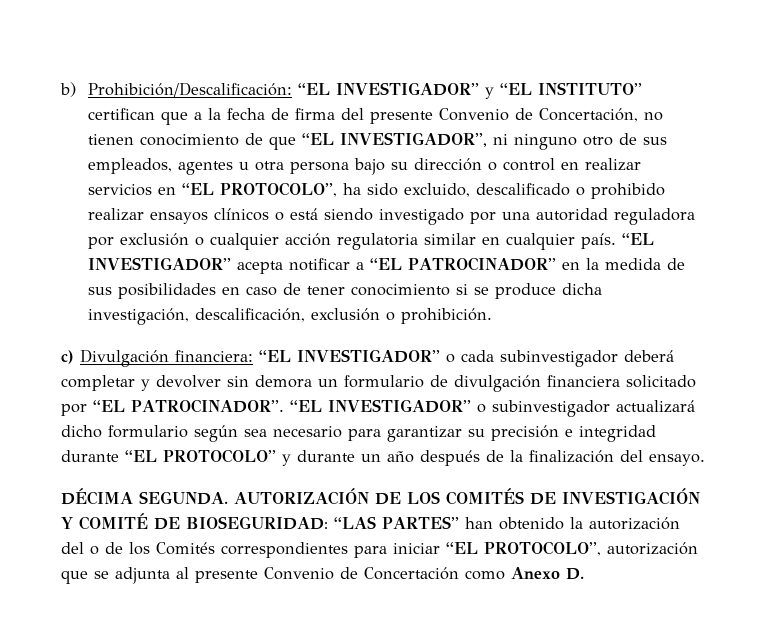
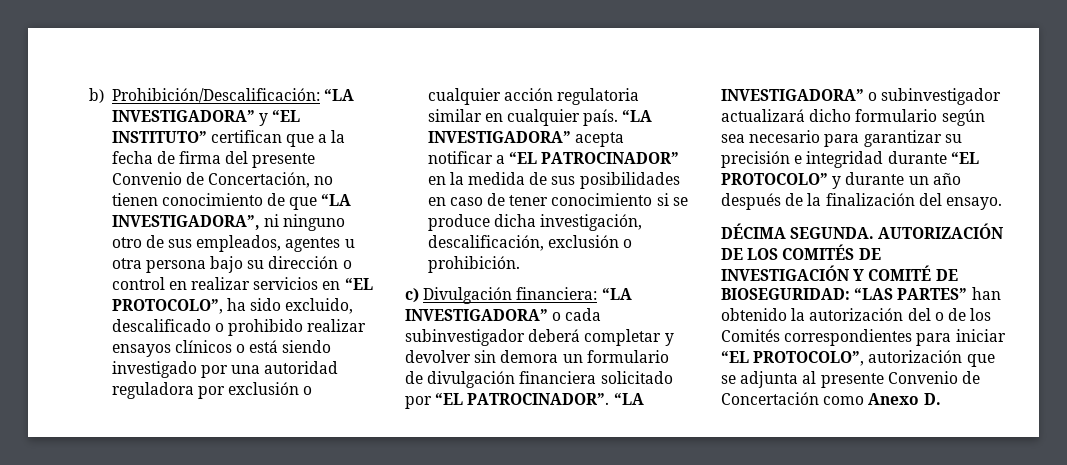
- “EL INVESTIGADOR” y “EL INSTITUTO” certifican que a la fecha de firma del presente Convenio de Concertación, no tienen conocimiento de que “EL INVESTIGADOR”, ni ninguno otro de sus empleados, agentes u otra persona bajo su dirección o control en realizar servicios en “EL PROTOCOLO”, ha sido excluido, descalificado o prohibido realizar ensayos clínicos o está siendo investigado por una autoridad reguladora por exclusión o cualquier acción regulatoria similar en cualquier país.
+ “LA INVESTIGADORA” y “EL INSTITUTO” certifican que a la fecha de firma del presente Convenio de Concertación, no tienen conocimiento de que “LA INVESTIGADORA”, ni ninguno otro de sus empleados, agentes u otra persona bajo su dirección o control en realizar servicios en “EL PROTOCOLO”, ha sido excluido, descalificado o prohibido realizar ensayos clínicos o está siendo investigado por una autoridad reguladora por exclusión o cualquier acción regulatoria similar en cualquier país.
- “EL INVESTIGADOR” acepta notificar a “EL PATROCINADOR” en la medida de sus posibilidades en caso de tener conocimiento si se produce dicha investigación, descalificación, exclusión o prohibición.
+ “LA INVESTIGADORA” acepta notificar a “EL PATROCINADOR” en la medida de sus posibilidades en caso de tener conocimiento si se produce dicha investigación, descalificación, exclusión o prohibición.
- c) Divulgación financiera: “EL INVESTIGADOR” o cada subinvestigador deberá completar y devolver sin demora un formulario de divulgación financiera solicitado por “EL PATROCINADOR”.
+ c) Divulgación financiera: “LA INVESTIGADORA” o cada subinvestigador deberá completar y devolver sin demora un formulario de divulgación financiera solicitado por “EL PATROCINADOR”.
- “EL INVESTIGADOR” o subinvestigador actualizará dicho formulario según sea necesario para garantizar su precisión e integridad durante “EL PROTOCOLO” y durante un año después de la finalización del ensayo.
+ “LA INVESTIGADORA” o subinvestigador actualizará dicho formulario según sea necesario para garantizar su precisión e integridad durante “EL PROTOCOLO” y durante un año después de la finalización del ensayo.

